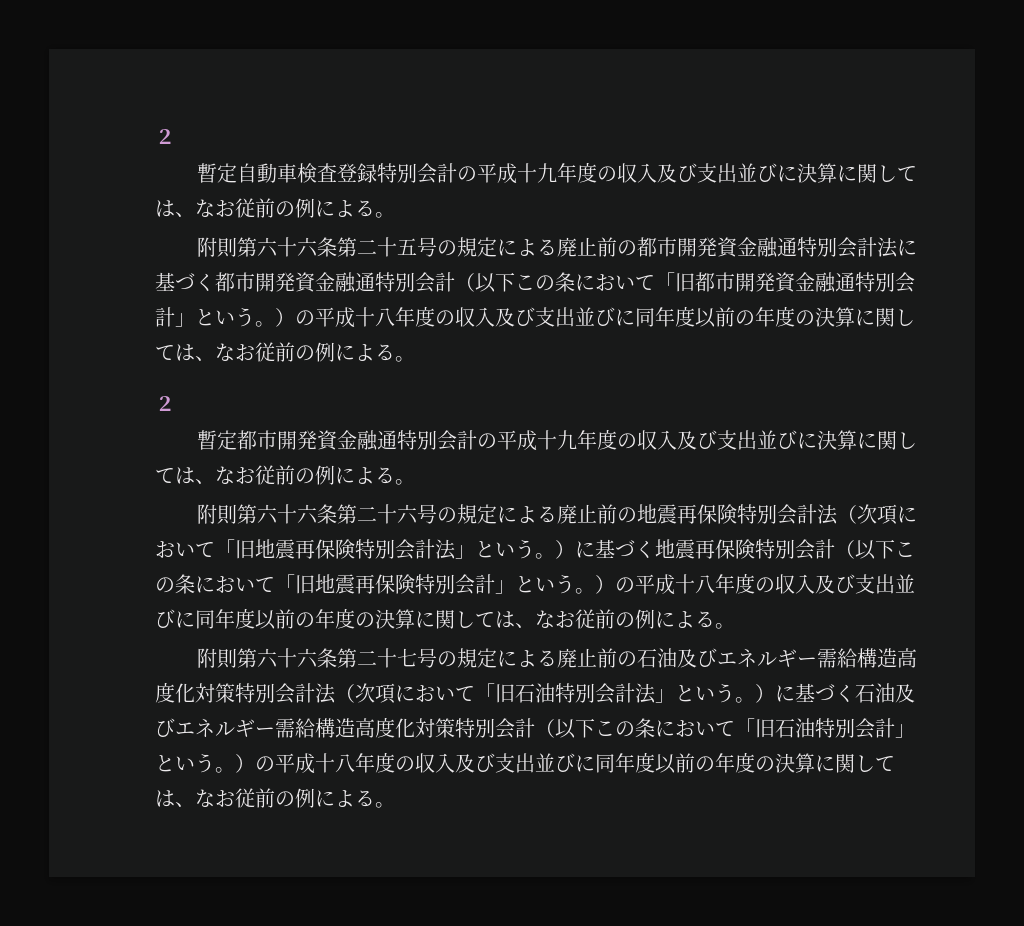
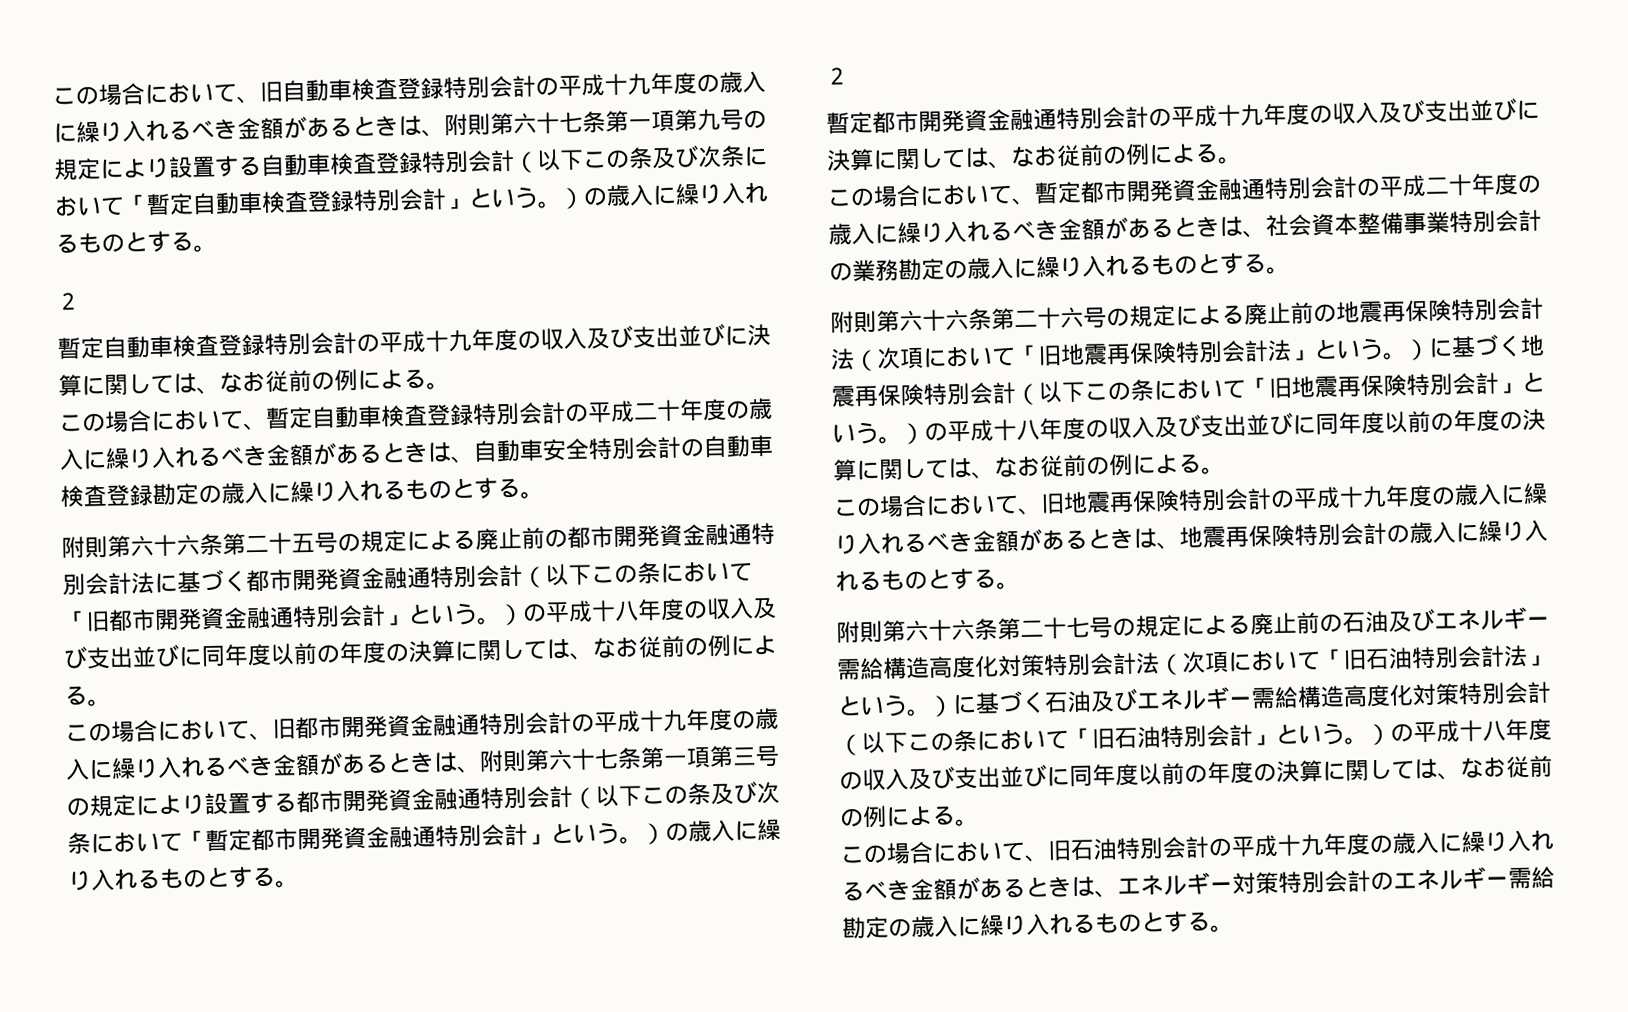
+ この場合において、旧自動車検査登録特別会計の平成十九年度の歳入に繰り入れるべき金額があるときは、附則第六十七条第一項第九号の規定により設置する自動車検査登録特別会計（以下この条及び次条において「暫定自動車検査登録特別会計」という。）の歳入に繰り入れるものとする。
+ この場合において、暫定自動車検査登録特別会計の平成二十年度の歳入に繰り入れるべき金額があるときは、自動車安全特別会計の自動車検査登録勘定の歳入に繰り入れるものとする。
+ この場合において、旧都市開発資金融通特別会計の平成十九年度の歳入に繰り入れるべき金額があるときは、附則第六十七条第一項第三号の規定により設置する都市開発資金融通特別会計（以下この条及び次条において「暫定都市開発資金融通特別会計」という。）の歳入に繰り入れるものとする。
+ この場合において、暫定都市開発資金融通特別会計の平成二十年度の歳入に繰り入れるべき金額があるときは、社会資本整備事業特別会計の業務勘定の歳入に繰り入れるものとする。
+ この場合において、旧地震再保険特別会計の平成十九年度の歳入に繰り入れるべき金額があるときは、地震再保険特別会計の歳入に繰り入れるものとする。
+ この場合において、旧石油特別会計の平成十九年度の歳入に繰り入れるべき金額があるときは、エネルギー対策特別会計のエネルギー需給勘定の歳入に繰り入れるものとする。

